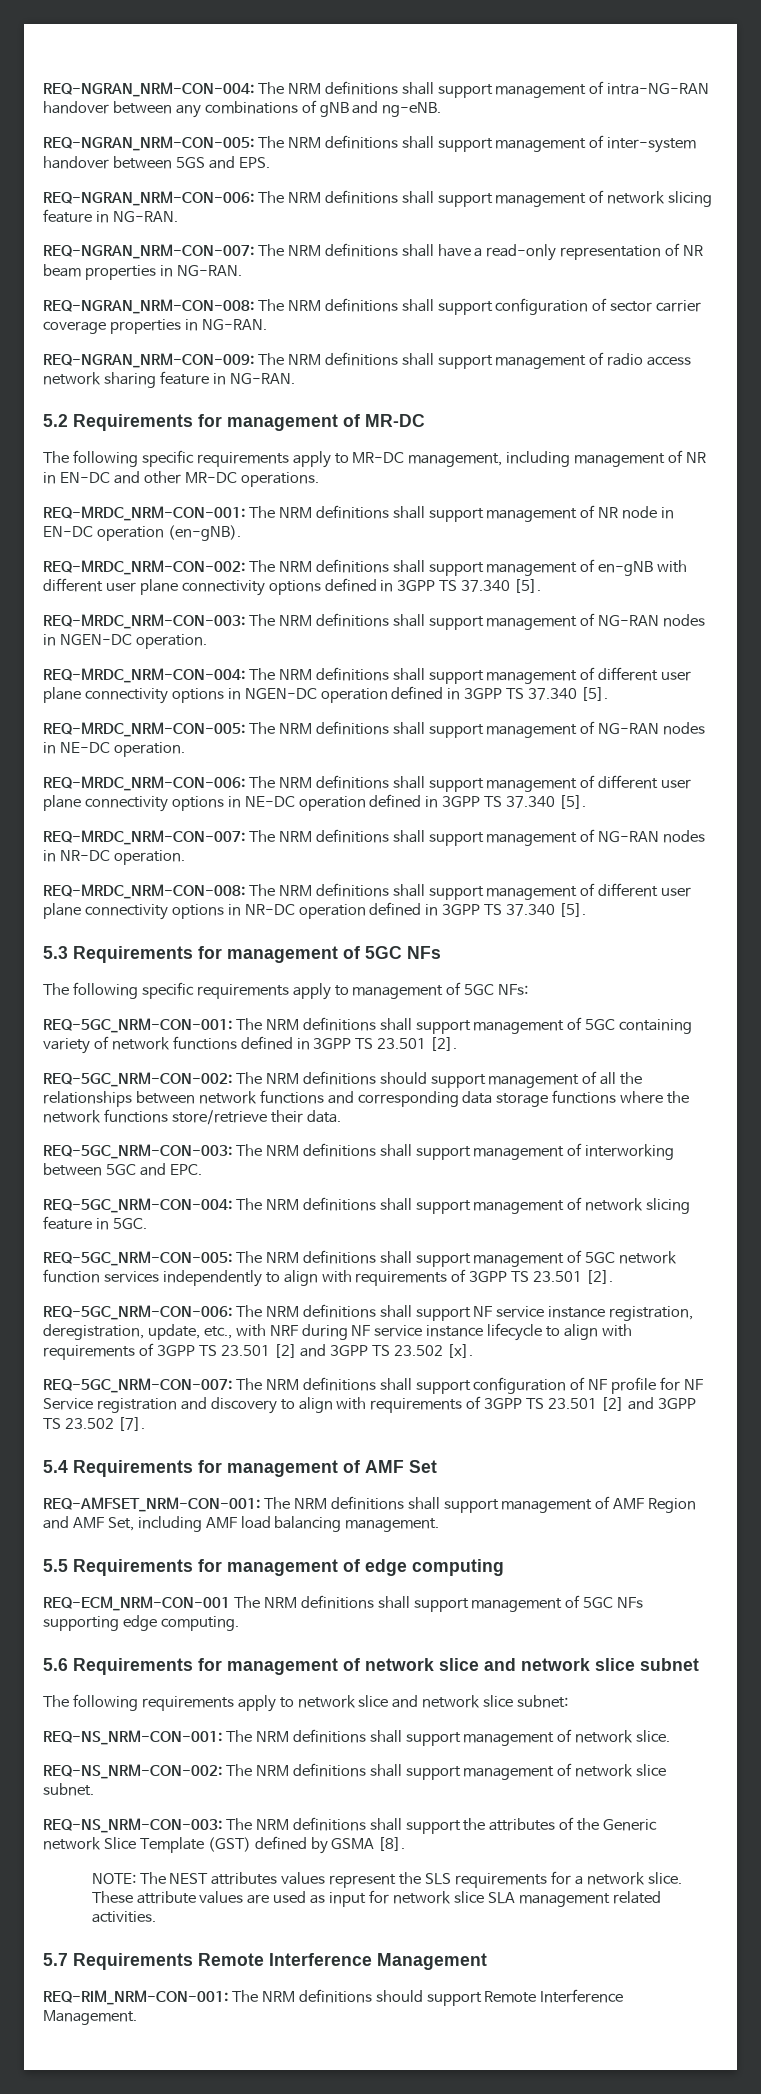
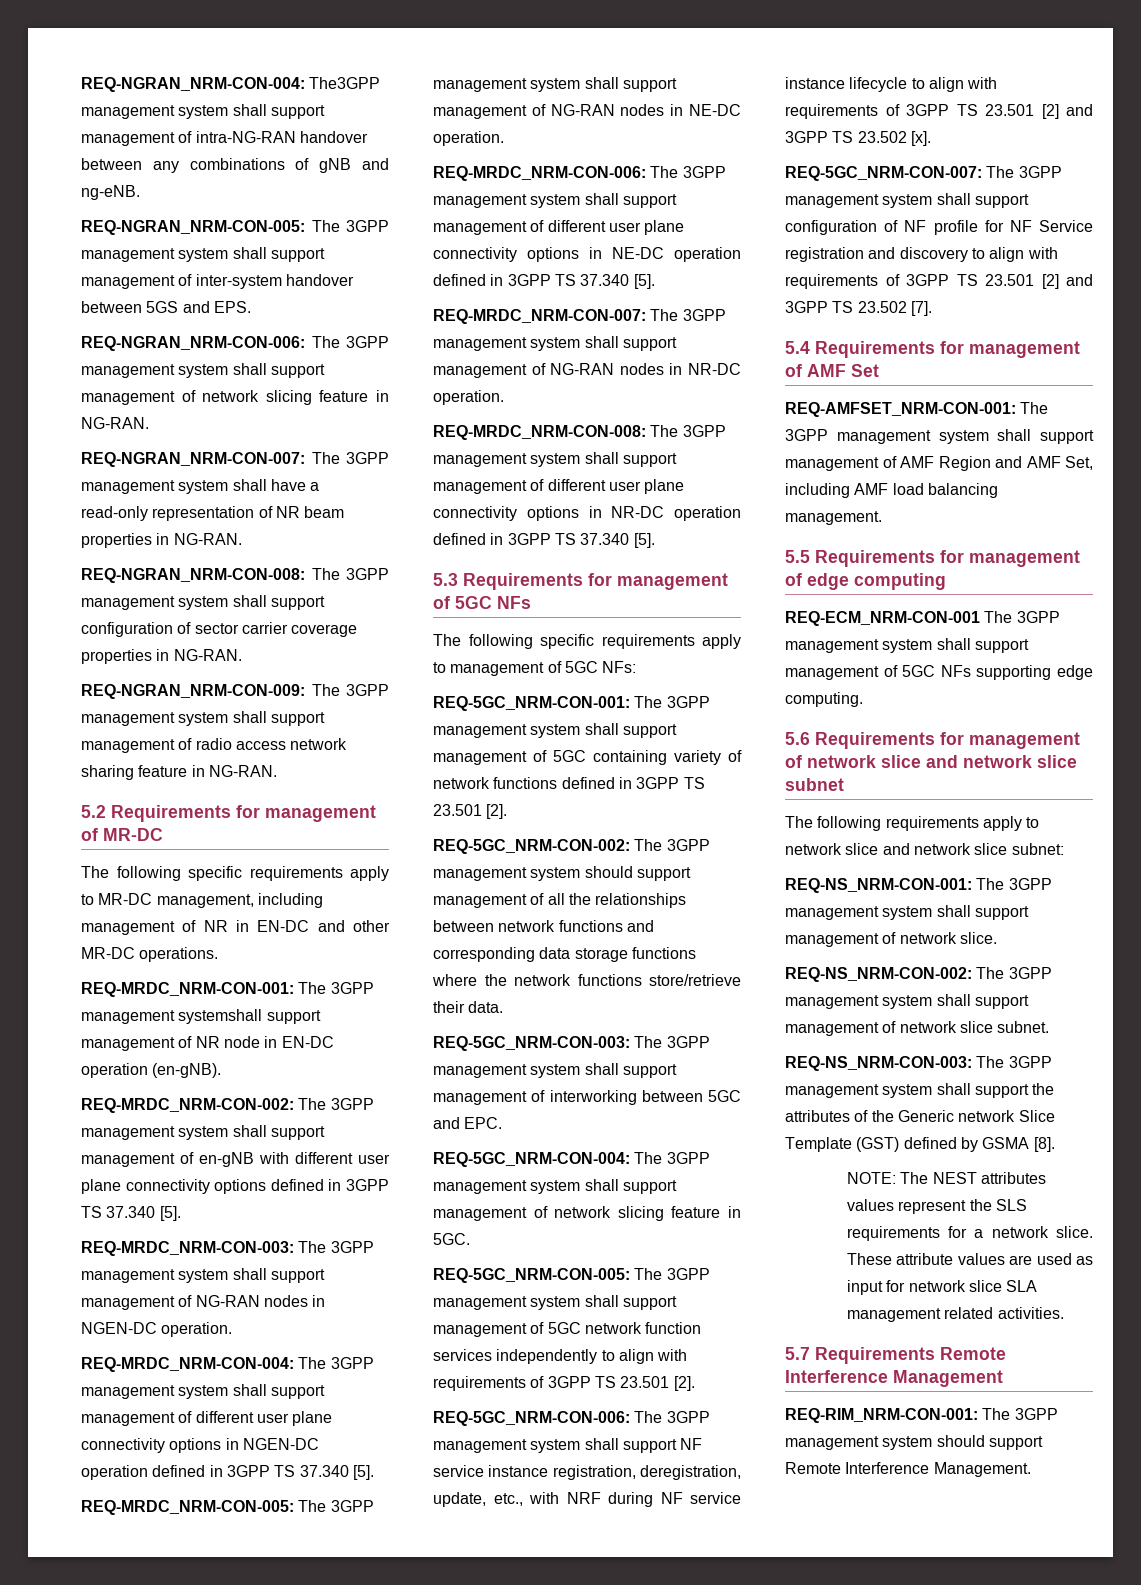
- REQ-NGRAN_NRM-CON-004: The NRM definitions shall support management of intra-NG-RAN handover between any combinations of gNB and ng-eNB.
+ REQ-NGRAN_NRM-CON-004: The3GPP management system shall support management of intra-NG-RAN handover between any combinations of gNB and ng-eNB.
- REQ-NGRAN_NRM-CON-005: The NRM definitions shall support management of inter-system handover between 5GS and EPS.
+ REQ-NGRAN_NRM-CON-005: The 3GPP management system shall support management of inter-system handover between 5GS and EPS.
- REQ-NGRAN_NRM-CON-006: The NRM definitions shall support management of network slicing feature in NG-RAN.
+ REQ-NGRAN_NRM-CON-006: The 3GPP management system shall support management of network slicing feature in NG-RAN.
- REQ-NGRAN_NRM-CON-007: The NRM definitions shall have a read-only representation of NR beam properties in NG-RAN.
+ REQ-NGRAN_NRM-CON-007: The 3GPP management system shall have a read-only representation of NR beam properties in NG-RAN.
- REQ-NGRAN_NRM-CON-008: The NRM definitions shall support configuration of sector carrier coverage properties in NG-RAN.
+ REQ-NGRAN_NRM-CON-008: The 3GPP management system shall support configuration of sector carrier coverage properties in NG-RAN.
- REQ-NGRAN_NRM-CON-009: The NRM definitions shall support management of radio access network sharing feature in NG-RAN.
+ REQ-NGRAN_NRM-CON-009: The 3GPP management system shall support management of radio access network sharing feature in NG-RAN.
- REQ-MRDC_NRM-CON-001: The NRM definitions shall support management of NR node in EN-DC operation (en-gNB).
+ REQ-MRDC_NRM-CON-001: The 3GPP management systemshall support management of NR node in EN-DC operation (en-gNB).
- REQ-MRDC_NRM-CON-002: The NRM definitions shall support management of en-gNB with different user plane connectivity options defined in 3GPP TS 37.340 [5].
+ REQ-MRDC_NRM-CON-002: The 3GPP management system shall support management of en-gNB with different user plane connectivity options defined in 3GPP TS 37.340 [5].
- REQ-MRDC_NRM-CON-003: The NRM definitions shall support management of NG-RAN nodes in NGEN-DC operation.
+ REQ-MRDC_NRM-CON-003: The 3GPP management system shall support management of NG-RAN nodes in NGEN-DC operation.
- REQ-MRDC_NRM-CON-004: The NRM definitions shall support management of different user plane connectivity options in NGEN-DC operation defined in 3GPP TS 37.340 [5].
+ REQ-MRDC_NRM-CON-004: The 3GPP management system shall support management of different user plane connectivity options in NGEN-DC operation defined in 3GPP TS 37.340 [5].
- REQ-MRDC_NRM-CON-005: The NRM definitions shall support management of NG-RAN nodes in NE-DC operation.
+ REQ-MRDC_NRM-CON-005: The 3GPP management system shall support management of NG-RAN nodes in NE-DC operation.
- REQ-MRDC_NRM-CON-006: The NRM definitions shall support management of different user plane connectivity options in NE-DC operation defined in 3GPP TS 37.340 [5].
+ REQ-MRDC_NRM-CON-006: The 3GPP management system shall support management of different user plane connectivity options in NE-DC operation defined in 3GPP TS 37.340 [5].
- REQ-MRDC_NRM-CON-007: The NRM definitions shall support management of NG-RAN nodes in NR-DC operation.
+ REQ-MRDC_NRM-CON-007: The 3GPP management system shall support management of NG-RAN nodes in NR-DC operation.
- REQ-MRDC_NRM-CON-008: The NRM definitions shall support management of different user plane connectivity options in NR-DC operation defined in 3GPP TS 37.340 [5].
+ REQ-MRDC_NRM-CON-008: The 3GPP management system shall support management of different user plane connectivity options in NR-DC operation defined in 3GPP TS 37.340 [5].
- REQ-5GC_NRM-CON-001: The NRM definitions shall support management of 5GC containing variety of network functions defined in 3GPP TS 23.501 [2].
+ REQ-5GC_NRM-CON-001: The 3GPP management system shall support management of 5GC containing variety of network functions defined in 3GPP TS 23.501 [2].
- REQ-5GC_NRM-CON-002: The NRM definitions should support management of all the relationships between network functions and corresponding data storage functions where the network functions store/retrieve their data.
+ REQ-5GC_NRM-CON-002: The 3GPP management system should support management of all the relationships between network functions and corresponding data storage functions where the network functions store/retrieve their data.
- REQ-5GC_NRM-CON-003: The NRM definitions shall support management of interworking between 5GC and EPC.
+ REQ-5GC_NRM-CON-003: The 3GPP management system shall support management of interworking between 5GC and EPC.
- REQ-5GC_NRM-CON-004: The NRM definitions shall support management of network slicing feature in 5GC.
+ REQ-5GC_NRM-CON-004: The 3GPP management system shall support management of network slicing feature in 5GC.
- REQ-5GC_NRM-CON-005: The NRM definitions shall support management of 5GC network function services independently to align with requirements of 3GPP TS 23.501 [2].
+ REQ-5GC_NRM-CON-005: The 3GPP management system shall support management of 5GC network function services independently to align with requirements of 3GPP TS 23.501 [2].
- REQ-5GC_NRM-CON-006: The NRM definitions shall support NF service instance registration, deregistration, update, etc., with NRF during NF service instance lifecycle to align with requirements of 3GPP TS 23.501 [2] and 3GPP TS 23.502 [x].
+ REQ-5GC_NRM-CON-006: The 3GPP management system shall support NF service instance registration, deregistration, update, etc., with NRF during NF service instance lifecycle to align with requirements of 3GPP TS 23.501 [2] and 3GPP TS 23.502 [x].
- REQ-5GC_NRM-CON-007: The NRM definitions shall support configuration of NF profile for NF Service registration and discovery to align with requirements of 3GPP TS 23.501 [2] and 3GPP TS 23.502 [7].
+ REQ-5GC_NRM-CON-007: The 3GPP management system shall support configuration of NF profile for NF Service registration and discovery to align with requirements of 3GPP TS 23.501 [2] and 3GPP TS 23.502 [7].
- REQ-AMFSET_NRM-CON-001: The NRM definitions shall support management of AMF Region and AMF Set, including AMF load balancing management.
+ REQ-AMFSET_NRM-CON-001: The 3GPP management system shall support management of AMF Region and AMF Set, including AMF load balancing management.
- REQ-ECM_NRM-CON-001 The NRM definitions shall support management of 5GC NFs supporting edge computing.
+ REQ-ECM_NRM-CON-001 The 3GPP management system shall support management of 5GC NFs supporting edge computing.
- REQ-NS_NRM-CON-001: The NRM definitions shall support management of network slice.
+ REQ-NS_NRM-CON-001: The 3GPP management system shall support management of network slice.
- REQ-NS_NRM-CON-002: The NRM definitions shall support management of network slice subnet.
+ REQ-NS_NRM-CON-002: The 3GPP management system shall support management of network slice subnet.
- REQ-NS_NRM-CON-003: The NRM definitions shall support the attributes of the Generic network Slice Template (GST) defined by GSMA [8].
+ REQ-NS_NRM-CON-003: The 3GPP management system shall support the attributes of the Generic network Slice Template (GST) defined by GSMA [8].
- REQ-RIM_NRM-CON-001: The NRM definitions should support Remote Interference Management.
+ REQ-RIM_NRM-CON-001: The 3GPP management system should support Remote Interference Management.

